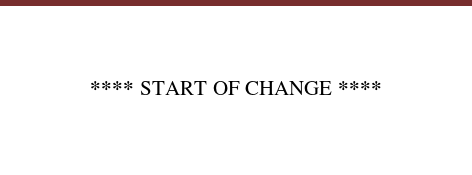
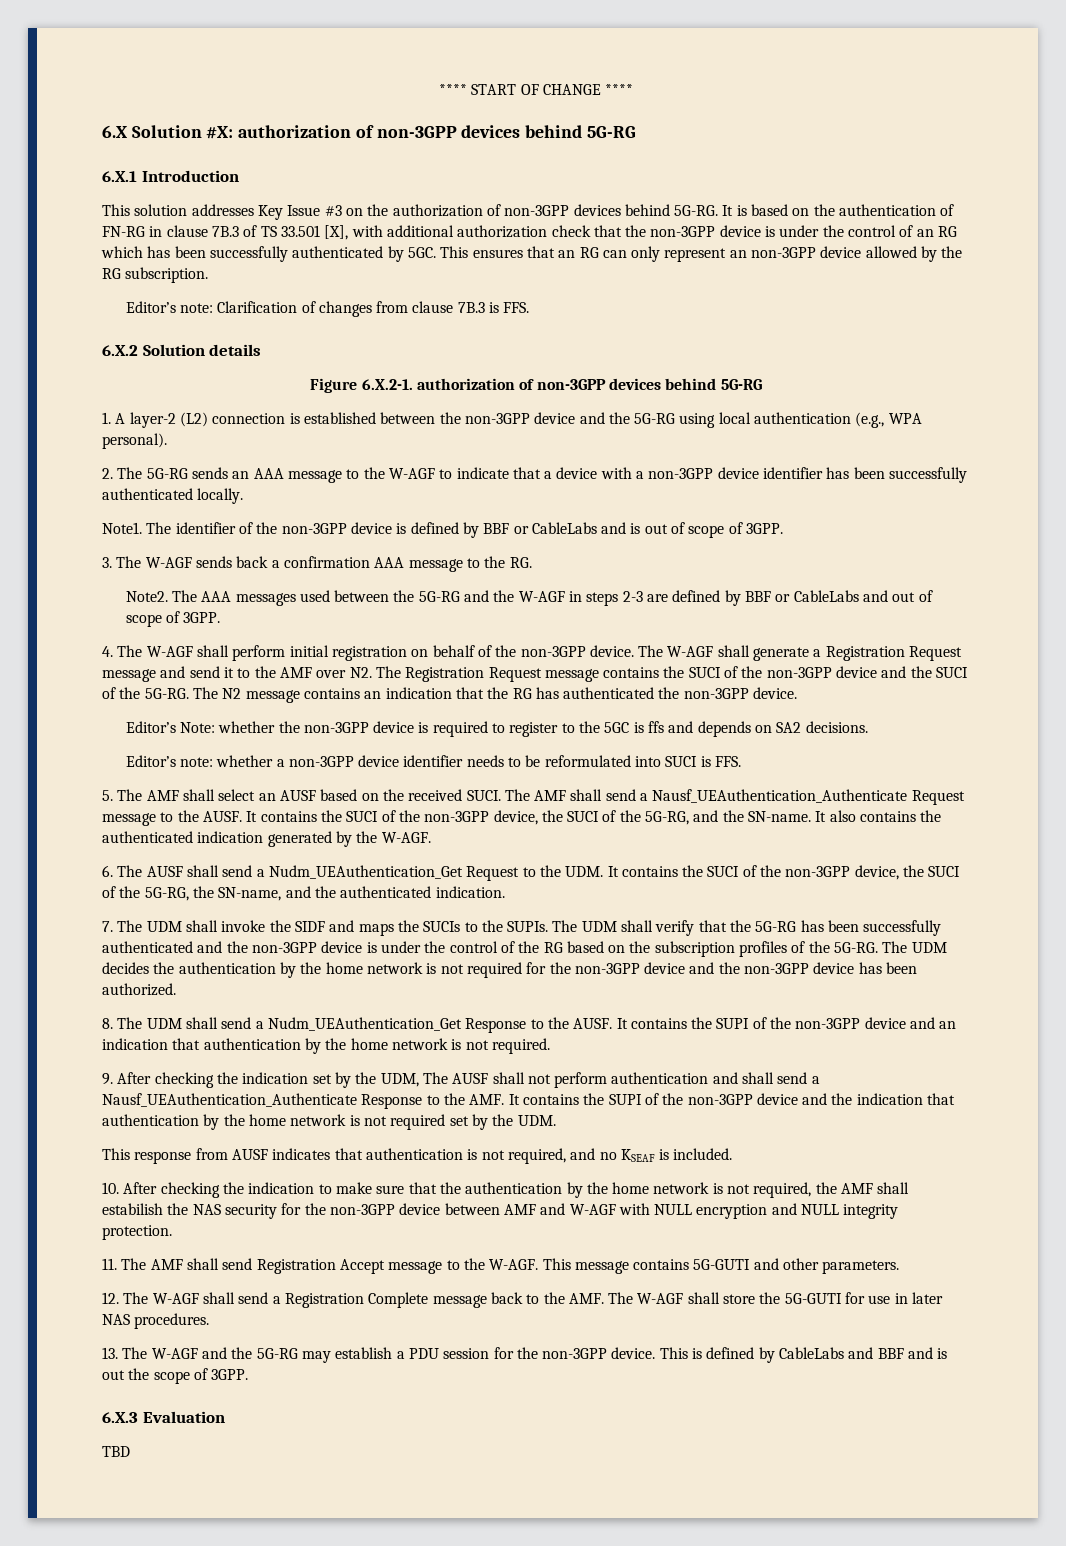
+ 6.X Solution #X: authorization of non-3GPP devices behind 5G-RG
+ 6.X.1 Introduction
+ This solution addresses Key Issue #3 on the authorization of non-3GPP devices behind 5G-RG. It is based on the authentication of FN-RG in clause 7B.3 of TS 33.501 [X], with additional authorization check that the non-3GPP device is under the control of an RG which has been successfully authenticated by 5GC. This ensures that an RG can only represent an non-3GPP device allowed by the RG subscription.
+ Editor’s note: Clarification of changes from clause 7B.3 is FFS.
+ 6.X.2 Solution details
+ Figure 6.X.2-1. authorization of non-3GPP devices behind 5G-RG
+ 1. A layer-2 (L2) connection is established between the non-3GPP device and the 5G-RG using local authentication (e.g., WPA personal).
+ 2. The 5G-RG sends an AAA message to the W-AGF to indicate that a device with a non-3GPP device identifier has been successfully authenticated locally.
+ Note1. The identifier of the non-3GPP device is defined by BBF or CableLabs and is out of scope of 3GPP.
+ 3. The W-AGF sends back a confirmation AAA message to the RG.
+ Note2. The AAA messages used between the 5G-RG and the W-AGF in steps 2-3 are defined by BBF or CableLabs and out of scope of 3GPP.
+ 4. The W-AGF shall perform initial registration on behalf of the non-3GPP device. The W-AGF shall generate a Registration Request message and send it to the AMF over N2. The Registration Request message contains the SUCI of the non-3GPP device and the SUCI of the 5G-RG. The N2 message contains an indication that the RG has authenticated the non-3GPP device.
+ Editor’s Note: whether the non-3GPP device is required to register to the 5GC is ffs and depends on SA2 decisions.
+ Editor’s note: whether a non-3GPP device identifier needs to be reformulated into SUCI is FFS.
+ 5. The AMF shall select an AUSF based on the received SUCI. The AMF shall send a Nausf_UEAuthentication_Authenticate Request message to the AUSF. It contains the SUCI of the non-3GPP device, the SUCI of the 5G-RG, and the SN-name. It also contains the authenticated indication generated by the W-AGF.
+ 6. The AUSF shall send a Nudm_UEAuthentication_Get Request to the UDM. It contains the SUCI of the non-3GPP device, the SUCI of the 5G-RG, the SN-name, and the authenticated indication.
+ 7. The UDM shall invoke the SIDF and maps the SUCIs to the SUPIs. The UDM shall verify that the 5G-RG has been successfully authenticated and the non-3GPP device is under the control of the RG based on the subscription profiles of the 5G-RG. The UDM decides the authentication by the home network is not required for the non-3GPP device and the non-3GPP device has been authorized.
+ 8. The UDM shall send a Nudm_UEAuthentication_Get Response to the AUSF. It contains the SUPI of the non-3GPP device and an indication that authentication by the home network is not required.
+ 9. After checking the indication set by the UDM, The AUSF shall not perform authentication and shall send a Nausf_UEAuthentication_Authenticate Response to the AMF. It contains the SUPI of the non-3GPP device and the indication that authentication by the home network is not required set by the UDM.
+ This response from AUSF indicates that authentication is not required, and no KSEAF is included.
+ 10. After checking the indication to make sure that the authentication by the home network is not required, the AMF shall estabilish the NAS security for the non-3GPP device between AMF and W-AGF with NULL encryption and NULL integrity protection.
+ 11. The AMF shall send Registration Accept message to the W-AGF. This message contains 5G-GUTI and other parameters.
+ 12. The W-AGF shall send a Registration Complete message back to the AMF. The W-AGF shall store the 5G-GUTI for use in later NAS procedures.
+ 13. The W-AGF and the 5G-RG may establish a PDU session for the non-3GPP device. This is defined by CableLabs and BBF and is out the scope of 3GPP.
+ 6.X.3 Evaluation
+ TBD

